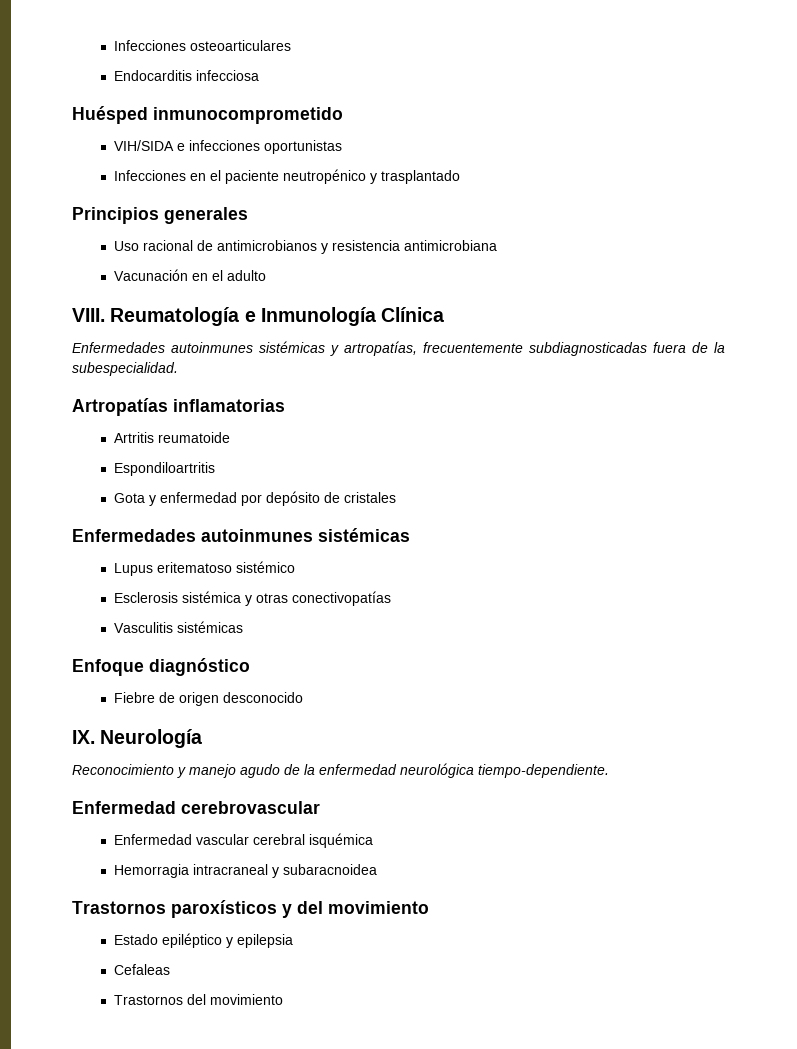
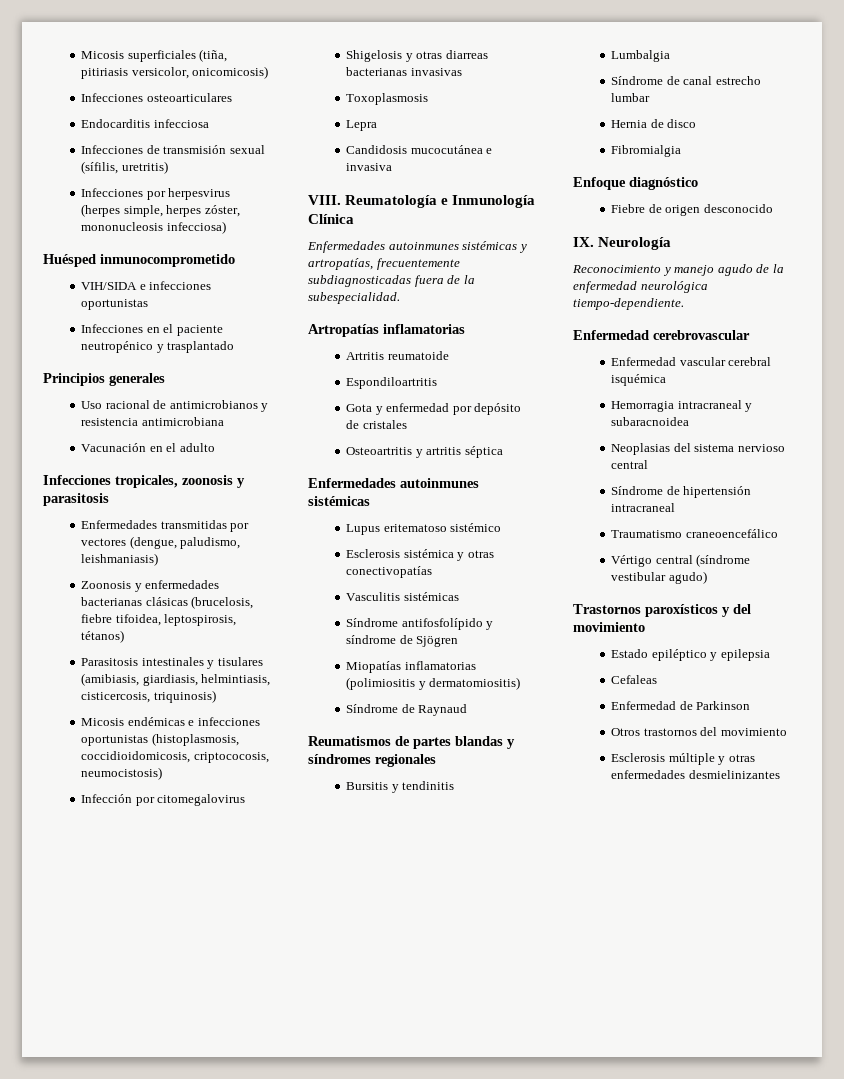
+ Micosis superficiales (tiña, pitiriasis versicolor, onicomicosis)
  Infecciones osteoarticulares
  Endocarditis infecciosa
+ Infecciones de transmisión sexual (sífilis, uretritis)
+ Infecciones por herpesvirus (herpes simple, herpes zóster, mononucleosis infecciosa)
+ Infecciones tropicales, zoonosis y parasitosis
+ Enfermedades transmitidas por vectores (dengue, paludismo, leishmaniasis)
+ Zoonosis y enfermedades bacterianas clásicas (brucelosis, fiebre tifoidea, leptospirosis, tétanos)
+ Parasitosis intestinales y tisulares (amibiasis, giardiasis, helmintiasis, cisticercosis, triquinosis)
+ Micosis endémicas e infecciones oportunistas (histoplasmosis, coccidioidomicosis, criptococosis, neumocistosis)
+ Infección por citomegalovirus
+ Shigelosis y otras diarreas bacterianas invasivas
+ Toxoplasmosis
+ Lepra
+ Candidosis mucocutánea e invasiva
+ Osteoartritis y artritis séptica
+ Síndrome antifosfolípido y síndrome de Sjögren
+ Miopatías inflamatorias (polimiositis y dermatomiositis)
+ Síndrome de Raynaud
+ Reumatismos de partes blandas y síndromes regionales
+ Bursitis y tendinitis
+ Lumbalgia
+ Síndrome de canal estrecho lumbar
+ Hernia de disco
+ Fibromialgia
+ Neoplasias del sistema nervioso central
+ Síndrome de hipertensión intracraneal
+ Traumatismo craneoencefálico
+ Vértigo central (síndrome vestibular agudo)
- Trastornos del movimiento
+ Enfermedad de Parkinson
+ Otros trastornos del movimiento
+ Esclerosis múltiple y otras enfermedades desmielinizantes

